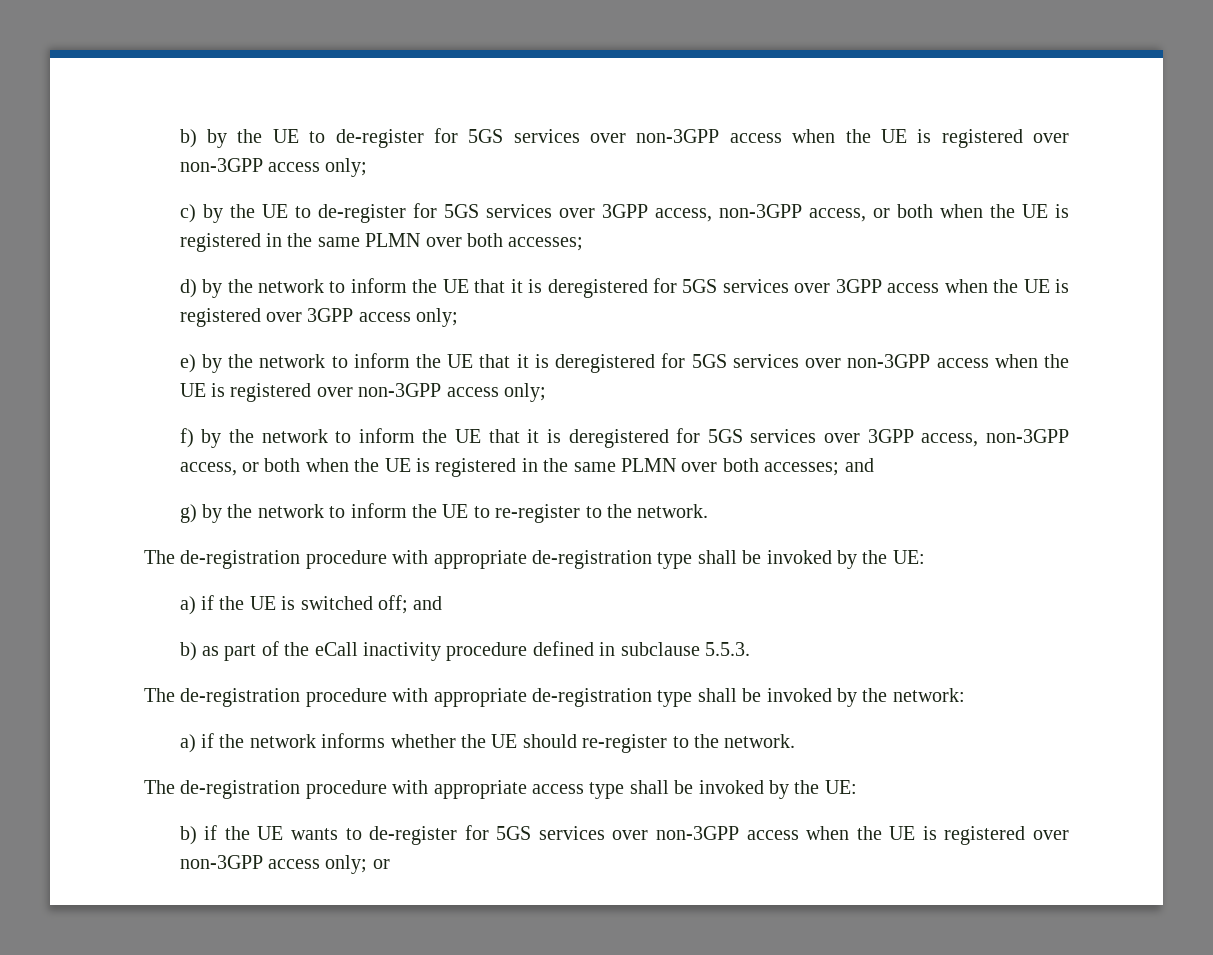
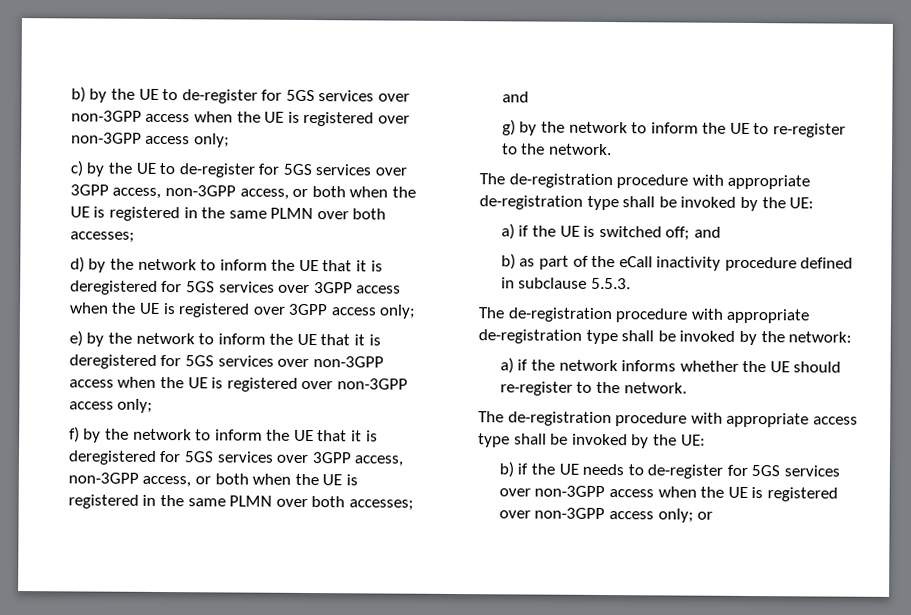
- b) if the UE wants to de-register for 5GS services over non-3GPP access when the UE is registered over non-3GPP access only; or
+ b) if the UE needs to de-register for 5GS services over non-3GPP access when the UE is registered over non-3GPP access only; or

